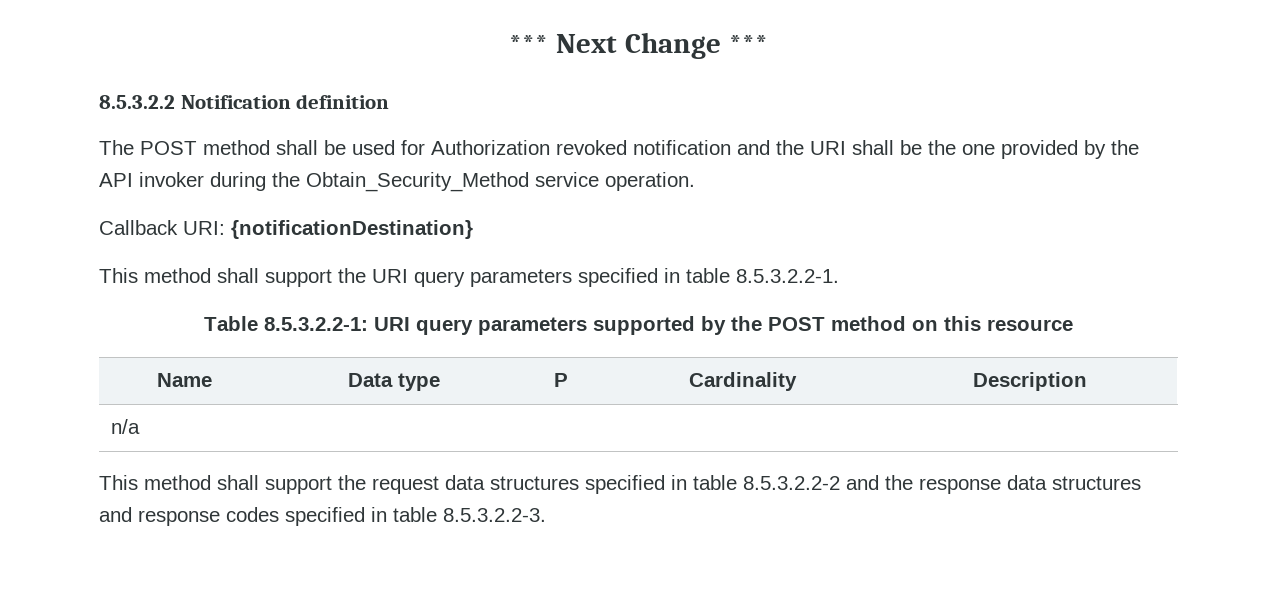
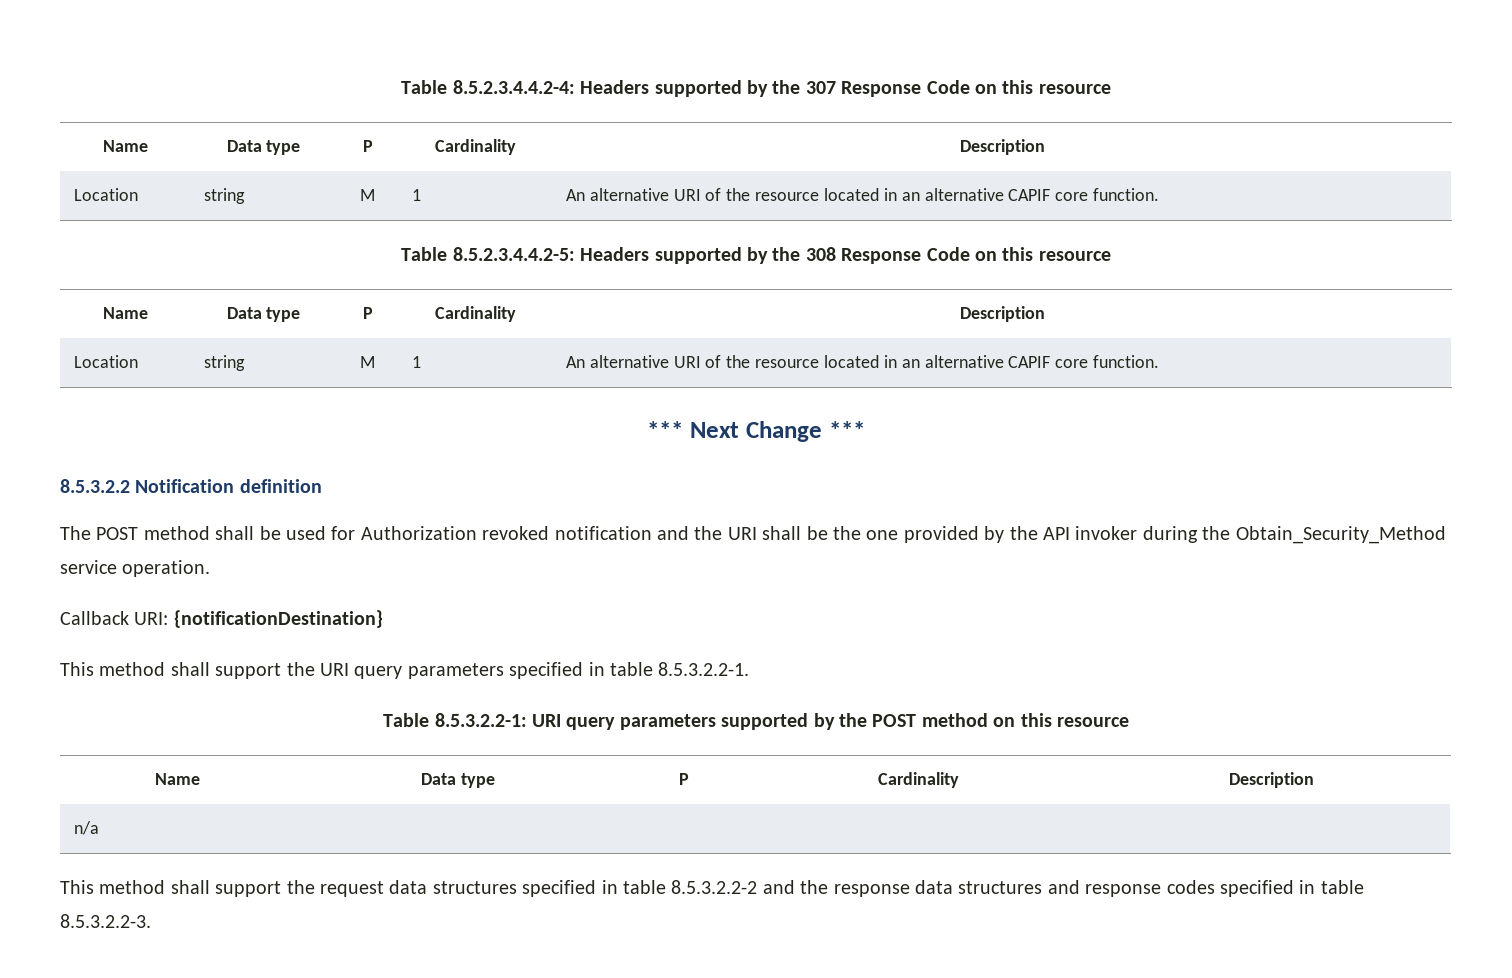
+ Table 8.5.2.3.4.4.2-4: Headers supported by the 307 Response Code on this resource
+ Name | Data type | P | Cardinality | Description
+ Location | string | M | 1 | An alternative URI of the resource located in an alternative CAPIF core function.
+ Table 8.5.2.3.4.4.2-5: Headers supported by the 308 Response Code on this resource
+ Name | Data type | P | Cardinality | Description
+ Location | string | M | 1 | An alternative URI of the resource located in an alternative CAPIF core function.

